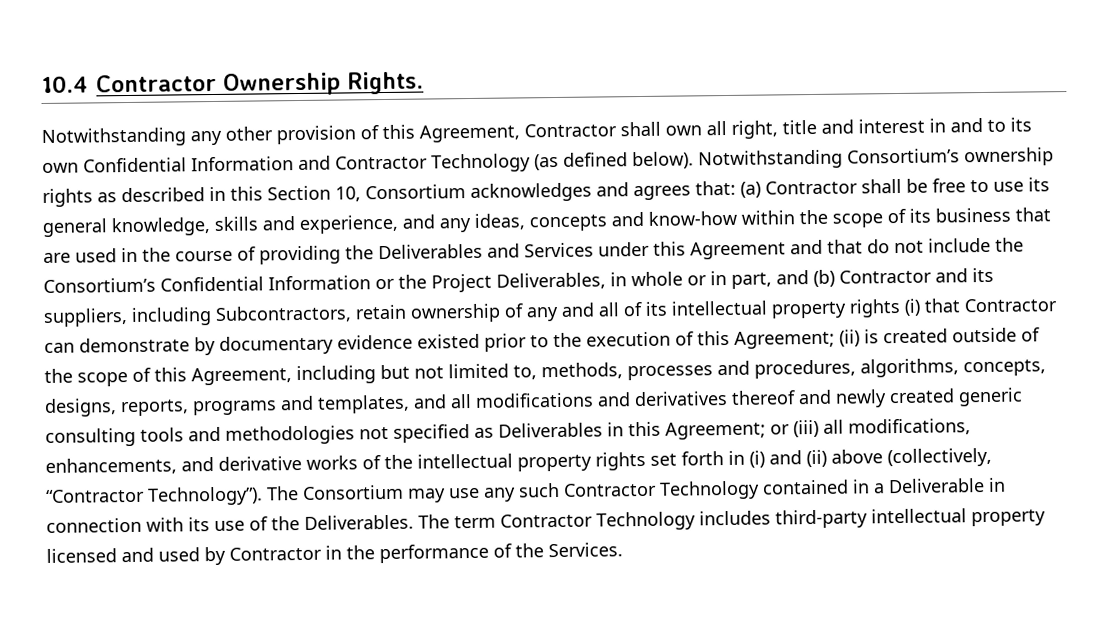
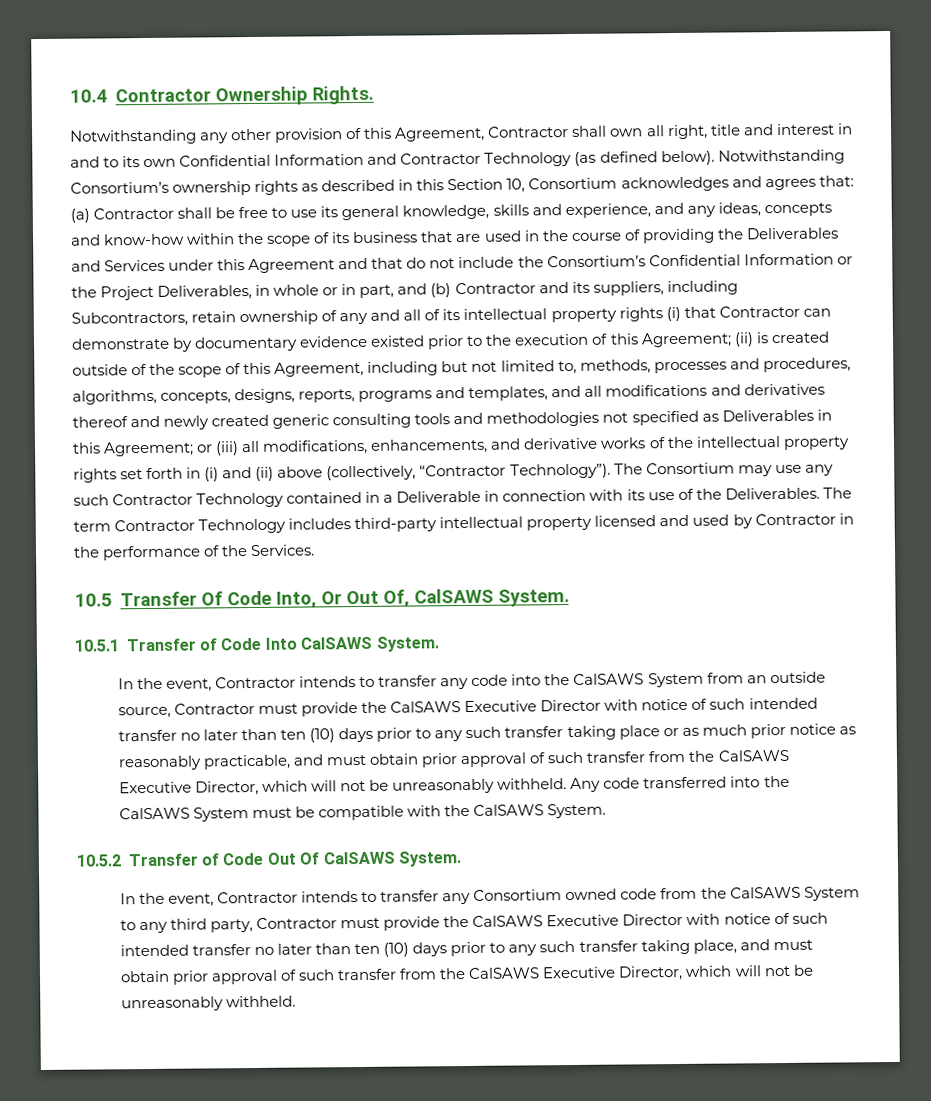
+ 10.5 Transfer Of Code Into, Or Out Of, CalSAWS System.
+ 10.5.1 Transfer of Code Into CalSAWS System.
+ In the event, Contractor intends to transfer any code into the CalSAWS System from an outside source, Contractor must provide the CalSAWS Executive Director with notice of such intended transfer no later than ten (10) days prior to any such transfer taking place or as much prior notice as reasonably practicable, and must obtain prior approval of such transfer from the CalSAWS Executive Director, which will not be unreasonably withheld. Any code transferred into the CalSAWS System must be compatible with the CalSAWS System.
+ 10.5.2 Transfer of Code Out Of CalSAWS System.
+ In the event, Contractor intends to transfer any Consortium owned code from the CalSAWS System to any third party, Contractor must provide the CalSAWS Executive Director with notice of such intended transfer no later than ten (10) days prior to any such transfer taking place, and must obtain prior approval of such transfer from the CalSAWS Executive Director, which will not be unreasonably withheld.

